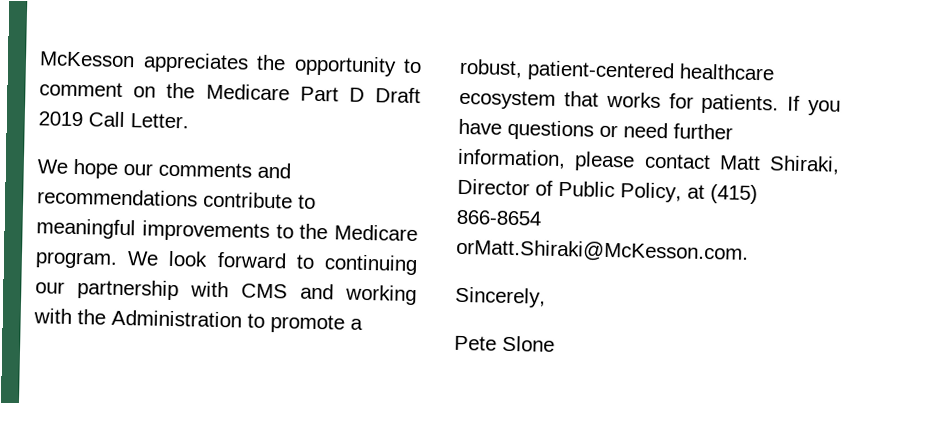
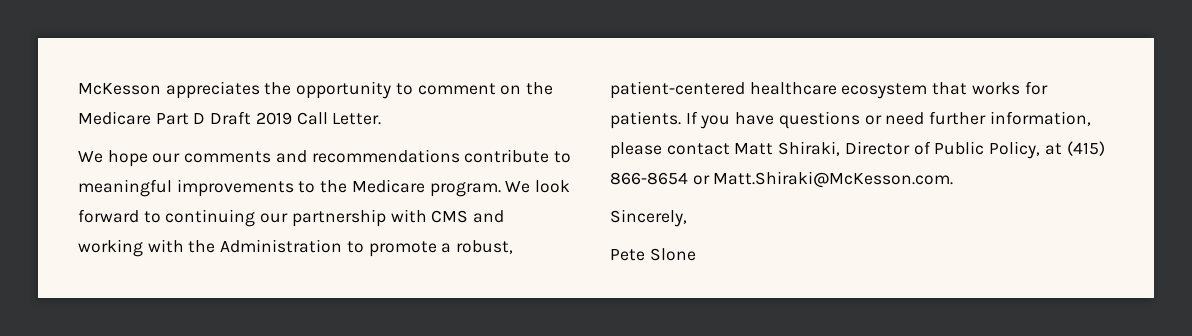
- If you have questions or need further information, please contact Matt Shiraki, Director of Public Policy, at (415) 866-8654 orMatt.Shiraki@McKesson.com.
+ If you have questions or need further information, please contact Matt Shiraki, Director of Public Policy, at (415) 866-8654 or Matt.Shiraki@McKesson.com.

